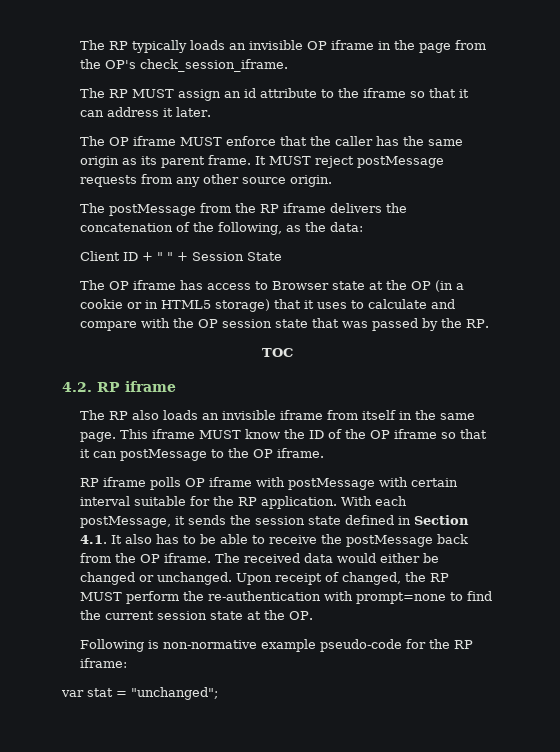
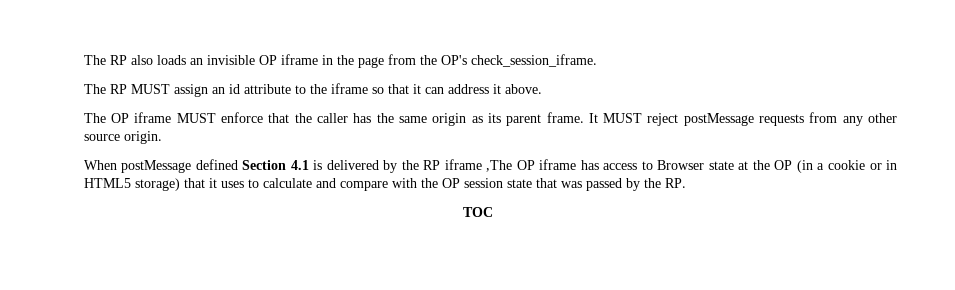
- The RP typically loads an invisible OP iframe in the page from the OP's check_session_iframe.
+ The RP also loads an invisible OP iframe in the page from the OP's check_session_iframe.
- The RP MUST assign an id attribute to the iframe so that it can address it later.
+ The RP MUST assign an id attribute to the iframe so that it can address it above.
- The postMessage from the RP iframe delivers the concatenation of the following, as the data:
- Client ID + " " + Session State
- The OP iframe has access to Browser state at the OP (in a cookie or in HTML5 storage) that it uses to calculate and compare with the OP session state that was passed by the RP.
+ When postMessage defined Section 4.1 is delivered by the RP iframe ,The OP iframe has access to Browser state at the OP (in a cookie or in HTML5 storage) that it uses to calculate and compare with the OP session state that was passed by the RP.
- 4.2. RP iframe
- The RP also loads an invisible iframe from itself in the same page. This iframe MUST know the ID of the OP iframe so that it can postMessage to the OP iframe.
- RP iframe polls OP iframe with postMessage with certain interval suitable for the RP application. With each postMessage, it sends the session state defined in Section 4.1. It also has to be able to receive the postMessage back from the OP iframe. The received data would either be changed or unchanged. Upon receipt of changed, the RP MUST perform the re-authentication with prompt=none to find the current session state at the OP.
- Following is non-normative example pseudo-code for the RP iframe:
- var stat = "unchanged";

